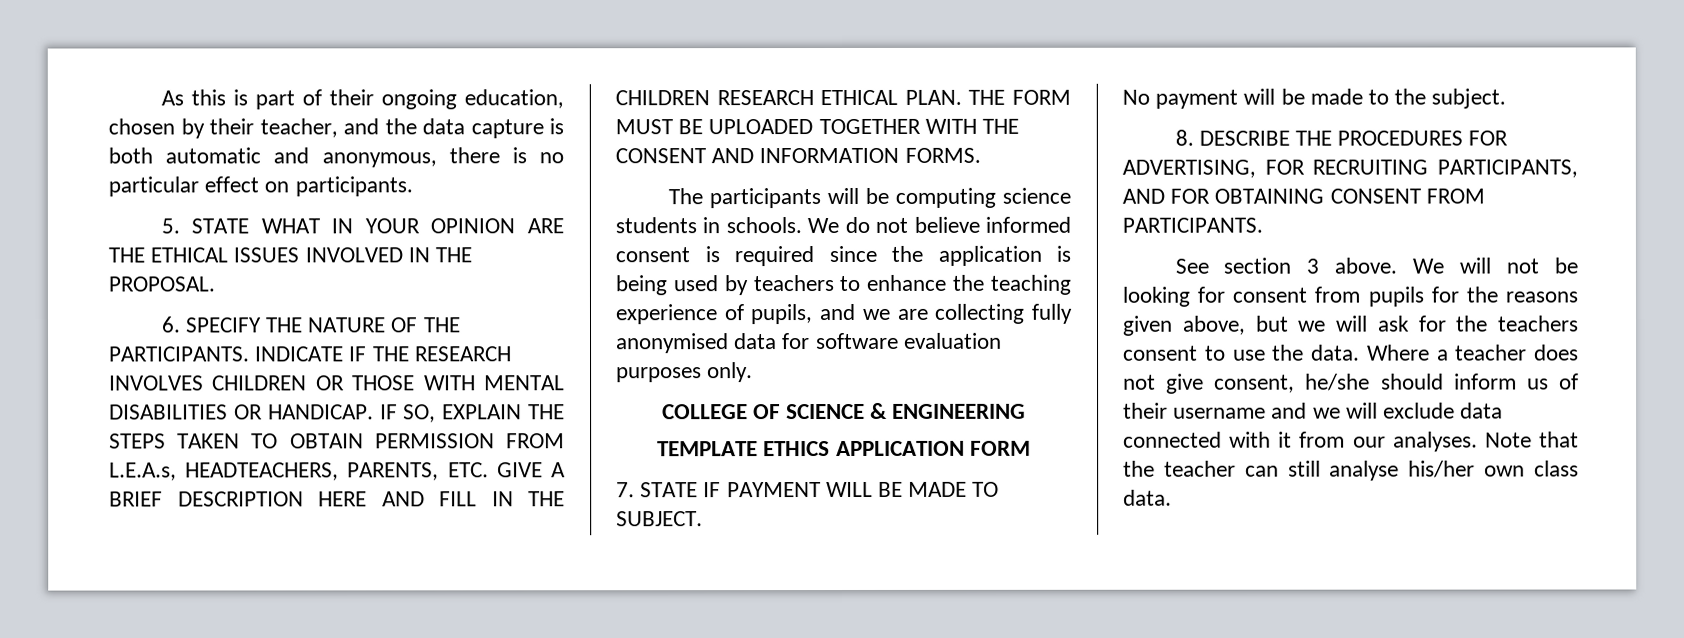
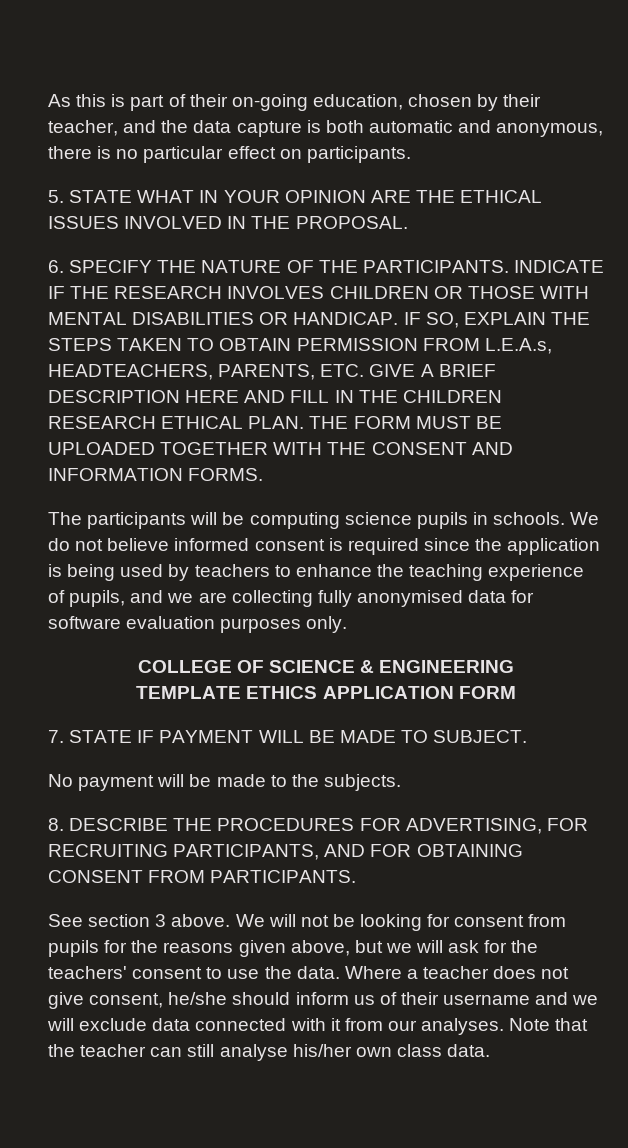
- As this is part of their ongoing education, chosen by their teacher, and the data capture is both automatic and anonymous, there is no particular effect on participants.
+ As this is part of their on-going education, chosen by their teacher, and the data capture is both automatic and anonymous, there is no particular effect on participants.
- The participants will be computing science students in schools.
+ The participants will be computing science pupils in schools.
- No payment will be made to the subject.
+ No payment will be made to the subjects.
- We will not be looking for consent from pupils for the reasons given above, but we will ask for the teachers consent to use the data.
+ We will not be looking for consent from pupils for the reasons given above, but we will ask for the teachers' consent to use the data.

